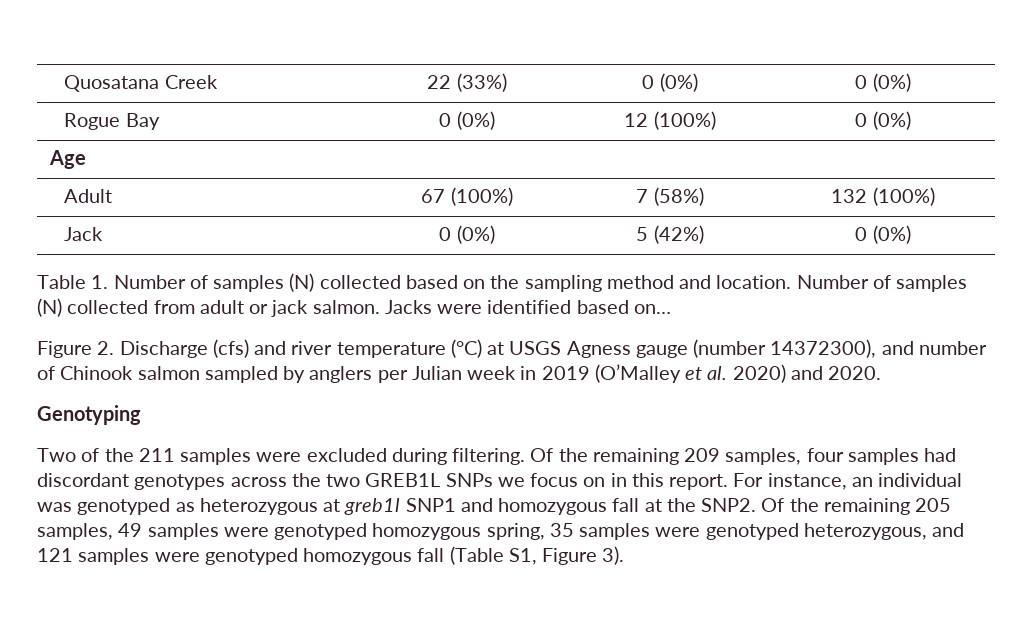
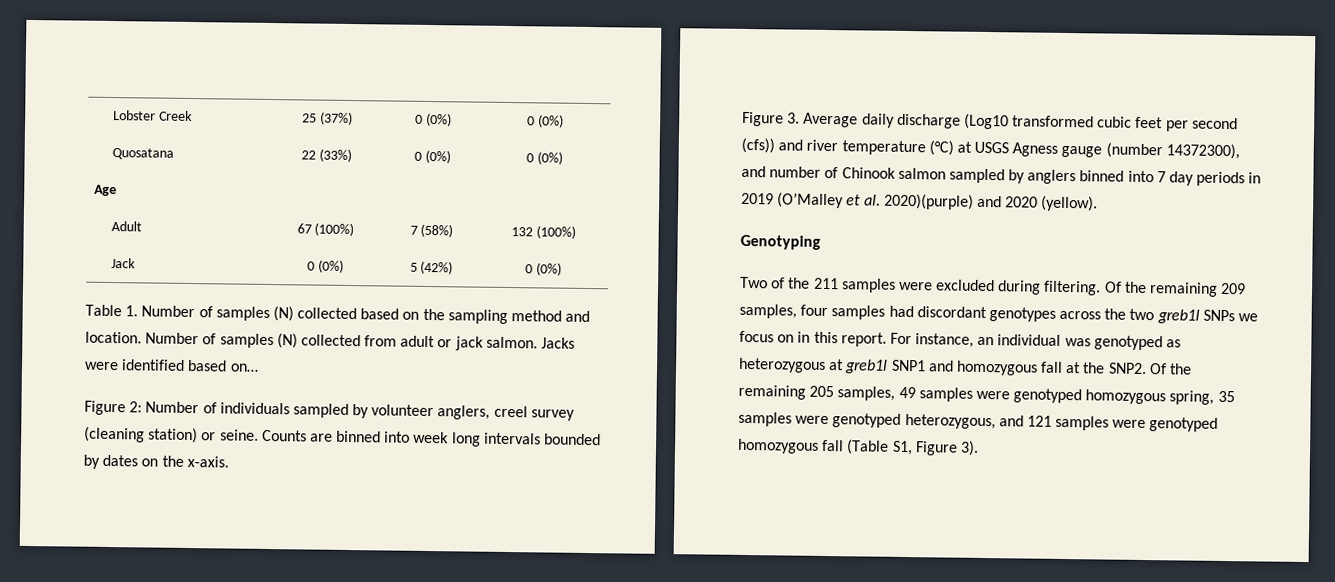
- Quosatana Creek | 22 (33%) | 0 (0%) | 0 (0%)
- Rogue Bay | 0 (0%) | 12 (100%) | 0 (0%)
+ Lobster Creek | 25 (37%) | 0 (0%) | 0 (0%)
+ Quosatana | 22 (33%) | 0 (0%) | 0 (0%)
- Figure 2. Discharge (cfs) and river temperature (°C) at USGS Agness gauge (number 14372300), and number of Chinook salmon sampled by anglers per Julian week in 2019 (O’Malley et al. 2020) and 2020.
+ Figure 2: Number of individuals sampled by volunteer anglers, creel survey (cleaning station) or seine. Counts are binned into week long intervals bounded by dates on the x-axis.
+ Figure 3. Average daily discharge (Log10 transformed cubic feet per second (cfs)) and river temperature (°C) at USGS Agness gauge (number 14372300), and number of Chinook salmon sampled by anglers binned into 7 day periods in 2019 (O’Malley et al. 2020)(purple) and 2020 (yellow).
- Of the remaining 209 samples, four samples had discordant genotypes across the two GREB1L SNPs we focus on in this report.
+ Of the remaining 209 samples, four samples had discordant genotypes across the two greb1l SNPs we focus on in this report.

